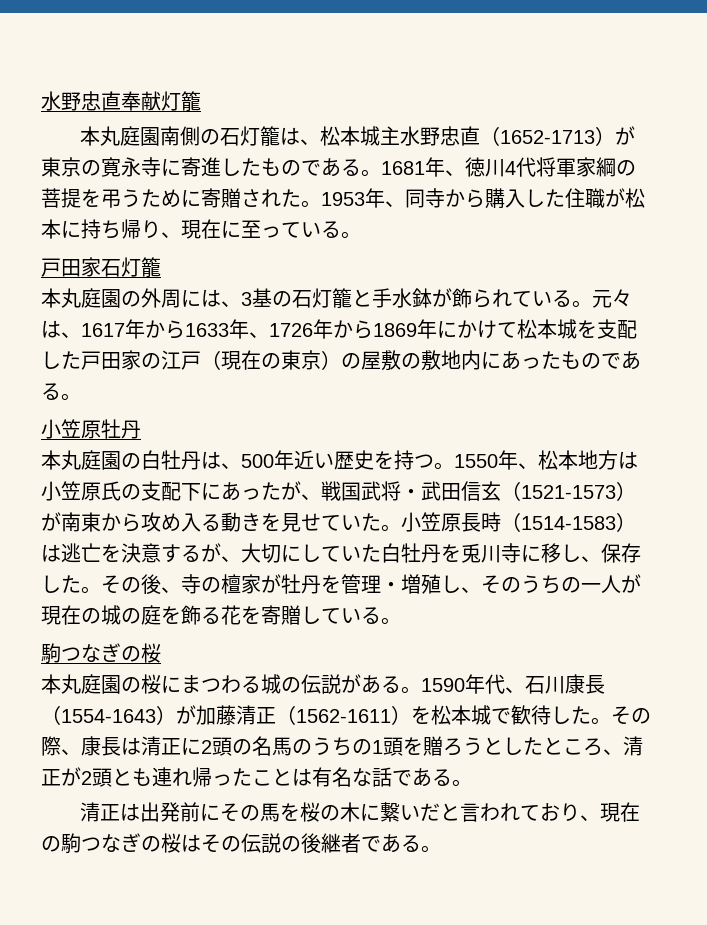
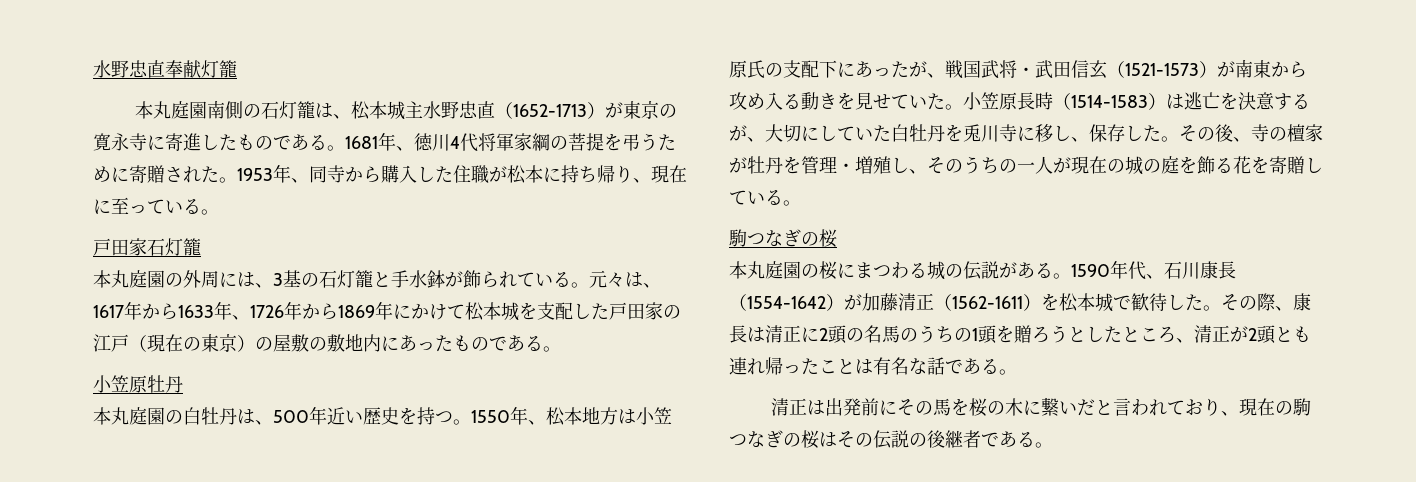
- 1590年代、石川康長（1554-1643）が加藤清正（1562-1611）を松本城で歓待した。
+ 1590年代、石川康長（1554-1642）が加藤清正（1562-1611）を松本城で歓待した。

